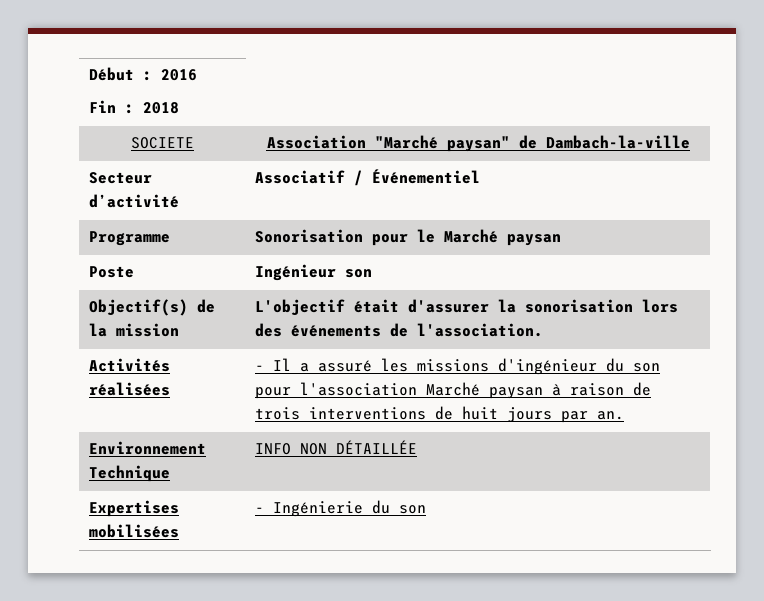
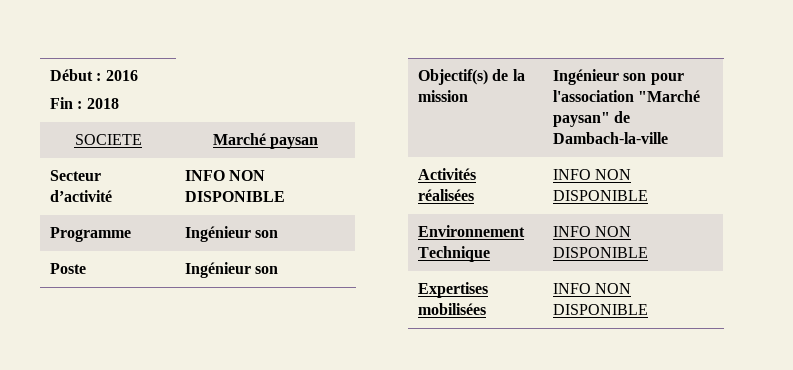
- SOCIETE | Association "Marché paysan" de Dambach-la-ville
- Secteur d’activité | Associatif / Événementiel
- Programme | Sonorisation pour le Marché paysan
+ SOCIETE | Marché paysan
+ Secteur d’activité | INFO NON DISPONIBLE
+ Programme | Ingénieur son
- Objectif(s) de la mission | L'objectif était d'assurer la sonorisation lors des événements de l'association.
- Activités réalisées | - Il a assuré les missions d'ingénieur du son pour l'association Marché paysan à raison de trois interventions de huit jours par an.
+ Objectif(s) de la mission | Ingénieur son pour l'association "Marché paysan" de Dambach-la-ville
+ Activités réalisées | INFO NON DISPONIBLE
- Environnement Technique | INFO NON DÉTAILLÉE
+ Environnement Technique | INFO NON DISPONIBLE
- Expertises mobilisées | - Ingénierie du son
+ Expertises mobilisées | INFO NON DISPONIBLE

